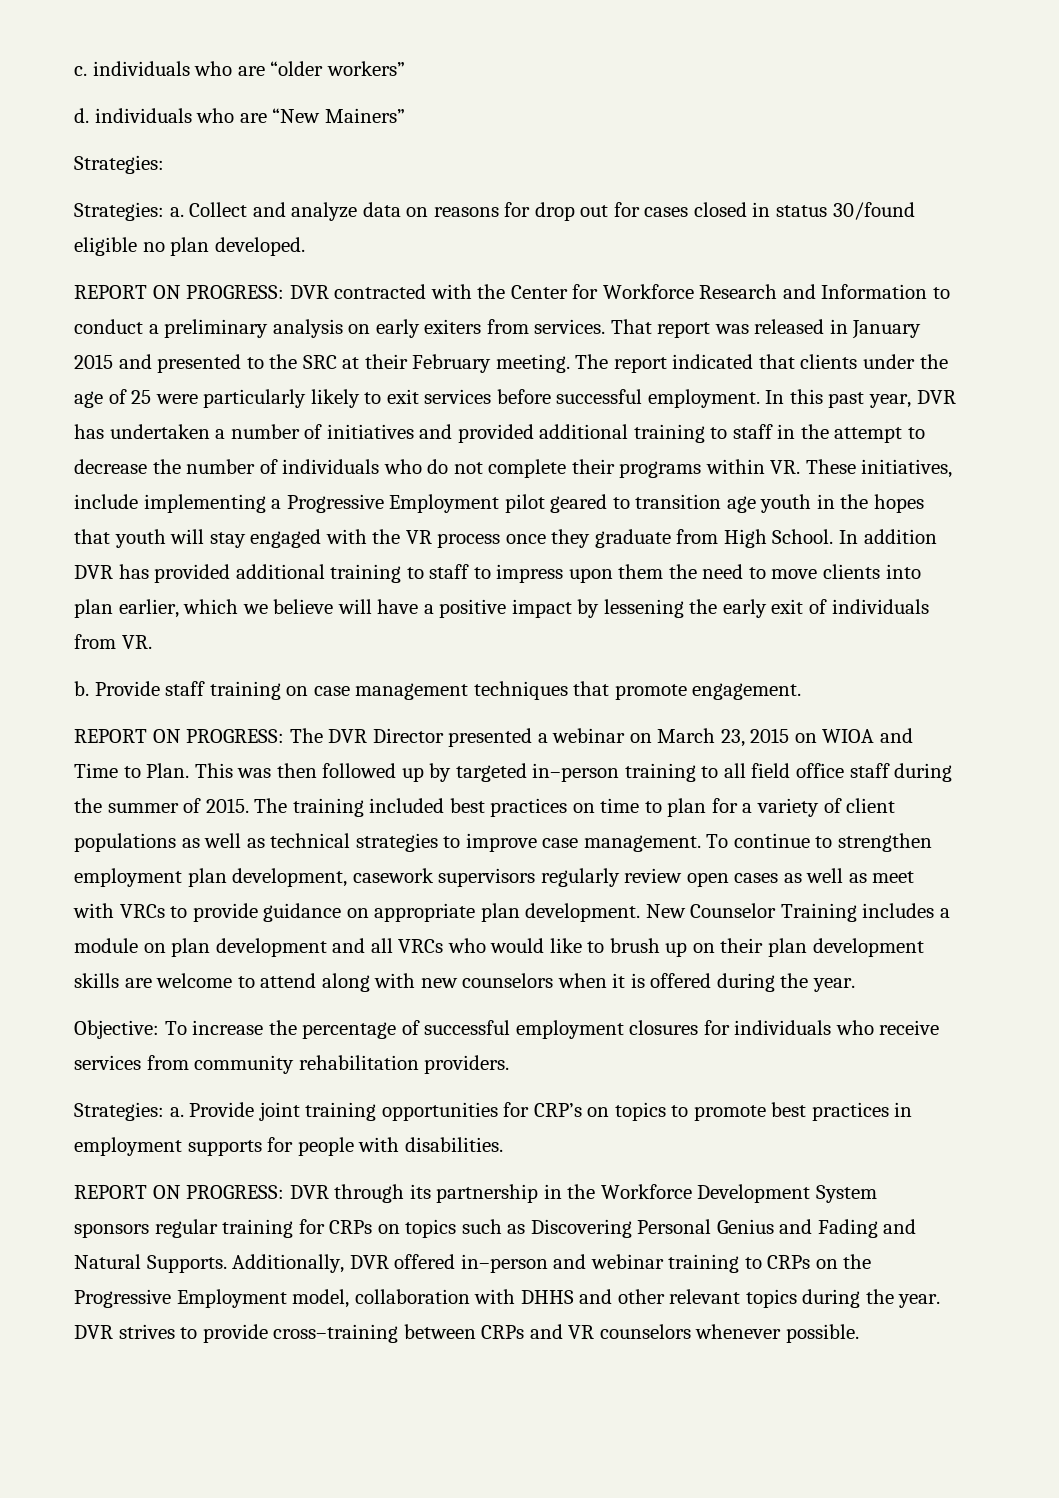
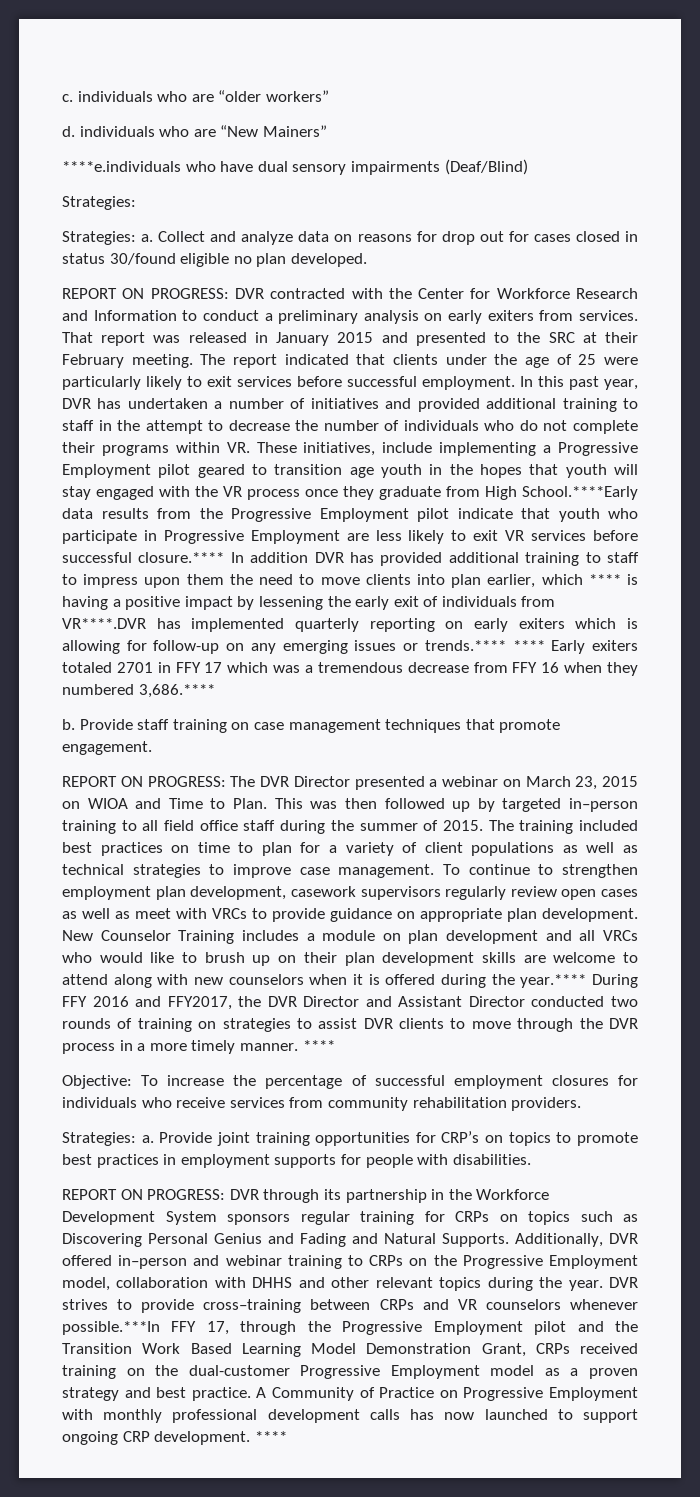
+ ****e.individuals who have dual sensory impairments (Deaf/Blind)
- In this past year, DVR has undertaken a number of initiatives and provided additional training to staff in the attempt to decrease the number of individuals who do not complete their programs within VR. These initiatives, include implementing a Progressive Employment pilot geared to transition age youth in the hopes that youth will stay engaged with the VR process once they graduate from High School. In addition DVR has provided additional training to staff to impress upon them the need to move clients into plan earlier, which we believe will have a positive impact by lessening the early exit of individuals from VR.
+ In this past year, DVR has undertaken a number of initiatives and provided additional training to staff in the attempt to decrease the number of individuals who do not complete their programs within VR. These initiatives, include implementing a Progressive Employment pilot geared to transition age youth in the hopes that youth will stay engaged with the VR process once they graduate from High School.****Early data results from the Progressive Employment pilot indicate that youth who participate in Progressive Employment are less likely to exit VR services before successful closure.**** In addition DVR has provided additional training to staff to impress upon them the need to move clients into plan earlier, which **** is having a positive impact by lessening the early exit of individuals from VR****.DVR has implemented quarterly reporting on early exiters which is allowing for follow-up on any emerging issues or trends.**** **** Early exiters totaled 2701 in FFY 17 which was a tremendous decrease from FFY 16 when they numbered 3,686.****
- New Counselor Training includes a module on plan development and all VRCs who would like to brush up on their plan development skills are welcome to attend along with new counselors when it is offered during the year.
+ New Counselor Training includes a module on plan development and all VRCs who would like to brush up on their plan development skills are welcome to attend along with new counselors when it is offered during the year.**** During FFY 2016 and FFY2017, the DVR Director and Assistant Director conducted two rounds of training on strategies to assist DVR clients to move through the DVR process in a more timely manner. ****
- DVR strives to provide cross–training between CRPs and VR counselors whenever possible.
+ DVR strives to provide cross–training between CRPs and VR counselors whenever possible.***In FFY 17, through the Progressive Employment pilot and the Transition Work Based Learning Model Demonstration Grant, CRPs received training on the dual-customer Progressive Employment model as a proven strategy and best practice. A Community of Practice on Progressive Employment with monthly professional development calls has now launched to support ongoing CRP development. ****

